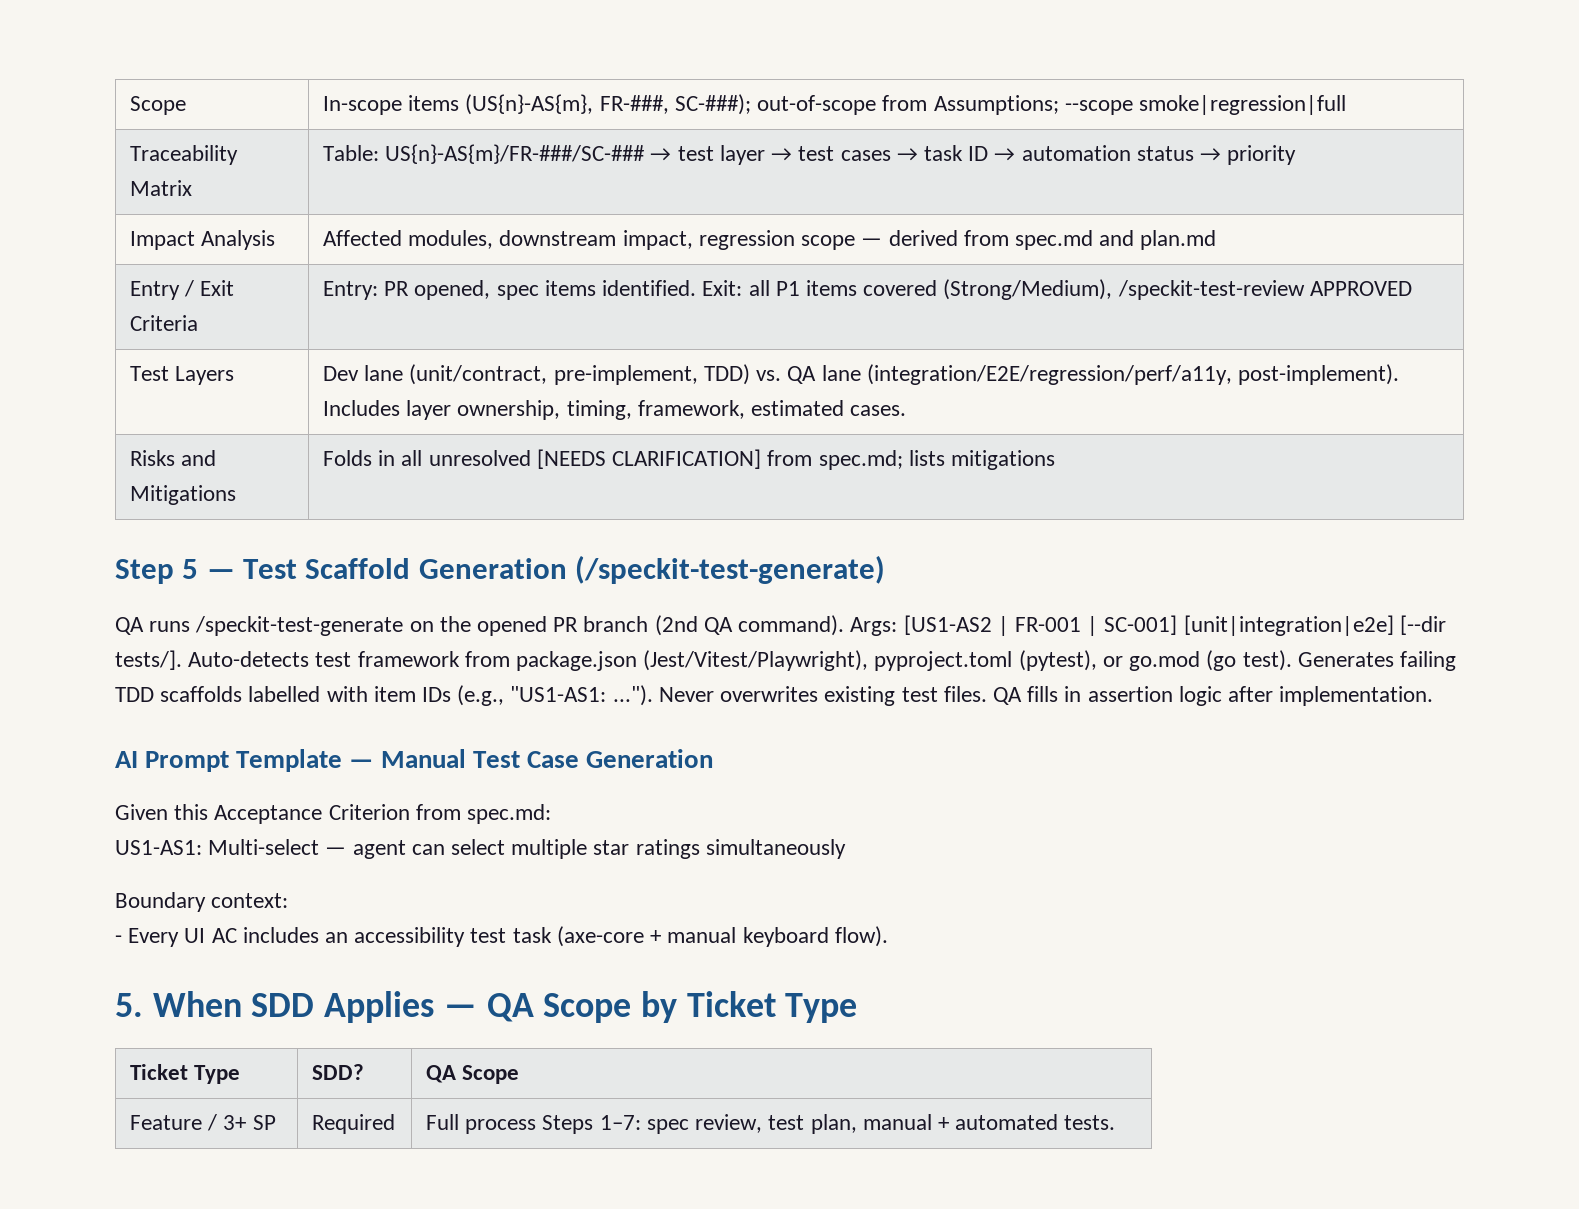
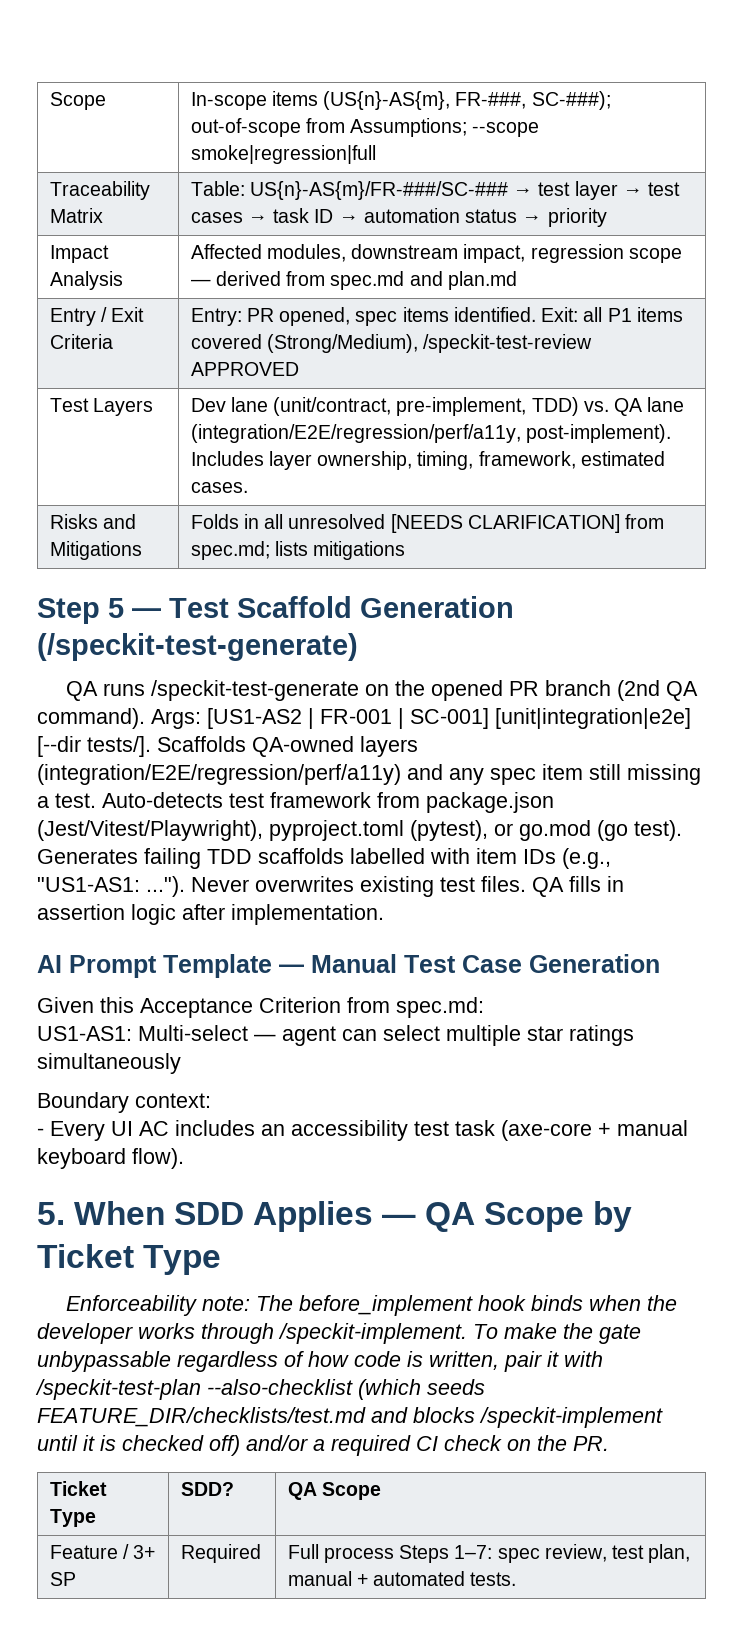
+ Scaffolds QA-owned layers (integration/E2E/regression/perf/a11y) and any spec item still missing a test.
+ Enforceability note: The before_implement hook binds when the developer works through /speckit-implement. To make the gate unbypassable regardless of how code is written, pair it with /speckit-test-plan --also-checklist (which seeds FEATURE_DIR/checklists/test.md and blocks /speckit-implement until it is checked off) and/or a required CI check on the PR.

